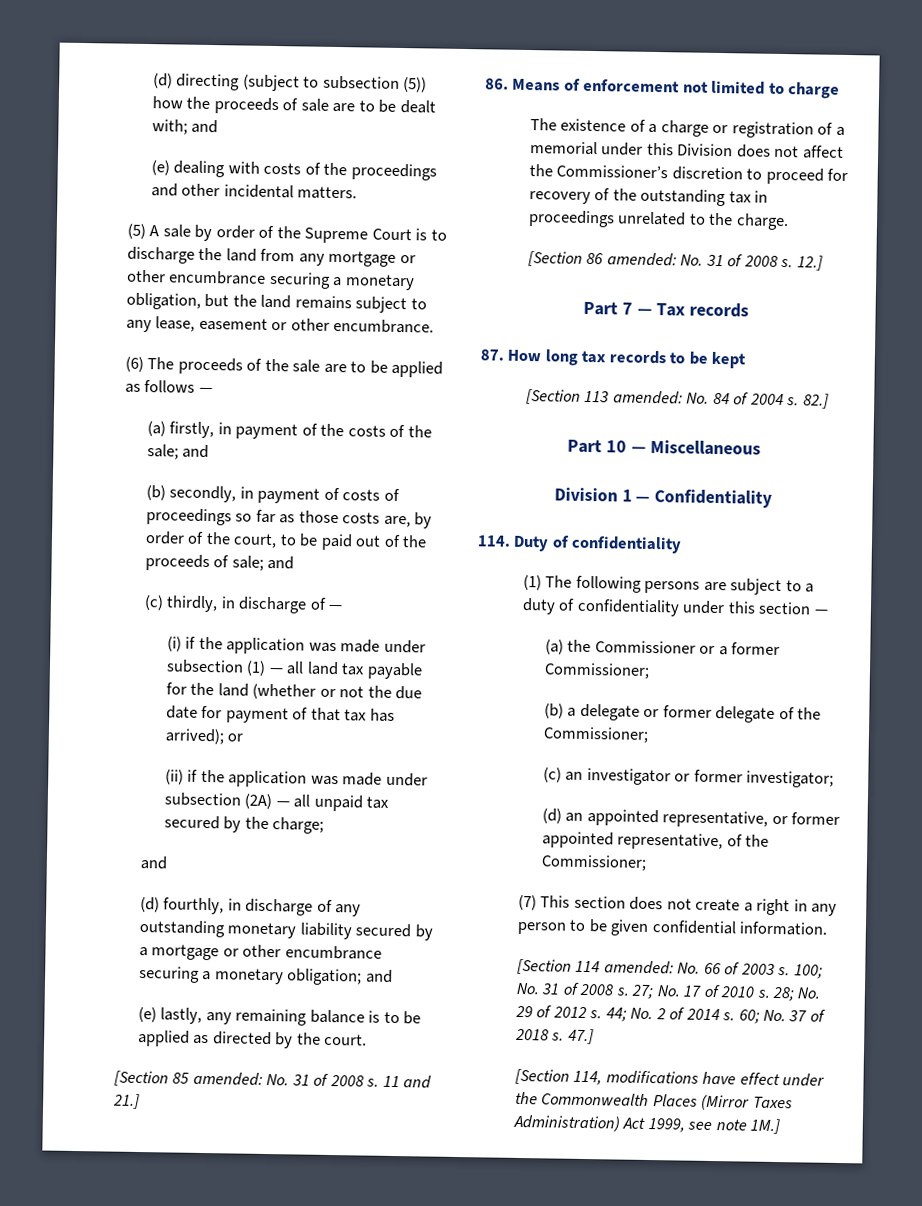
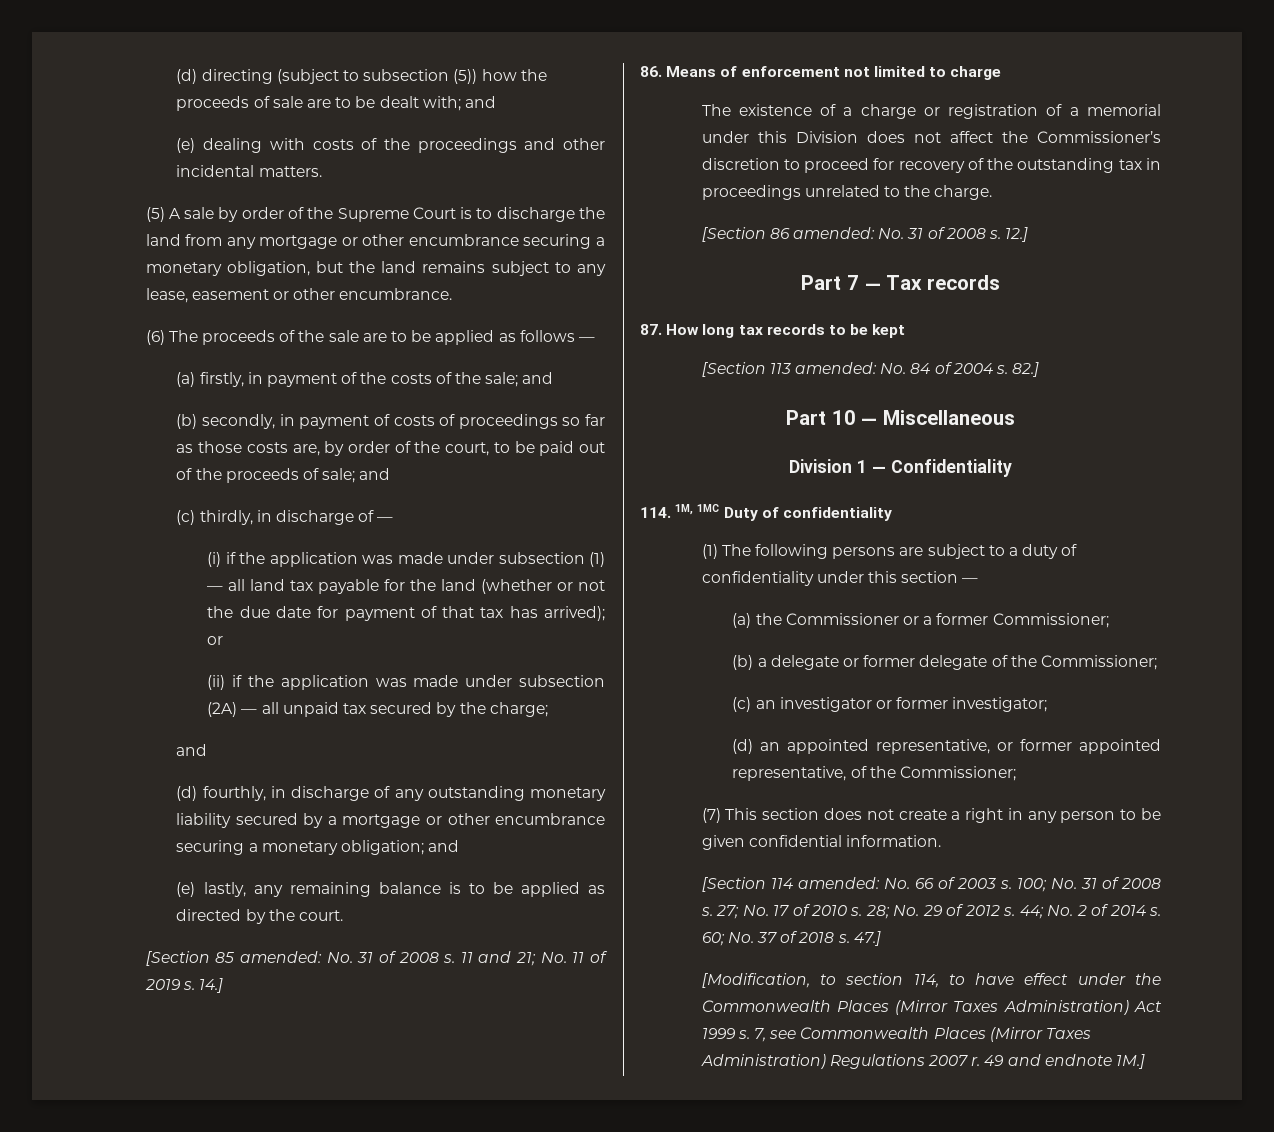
- 11 and 21.]
+ 11 and 21; No. 11 of 2019 s. 14.]
- 114. Duty of confidentiality
+ 114. 1M, 1MC Duty of confidentiality
- [Section 114, modifications have effect under the Commonwealth Places (Mirror Taxes Administration) Act 1999, see note 1M.]
+ [Modification, to section 114, to have effect under the Commonwealth Places (Mirror Taxes Administration) Act 1999 s. 7, see Commonwealth Places (Mirror Taxes Administration) Regulations 2007 r. 49 and endnote 1M.]

